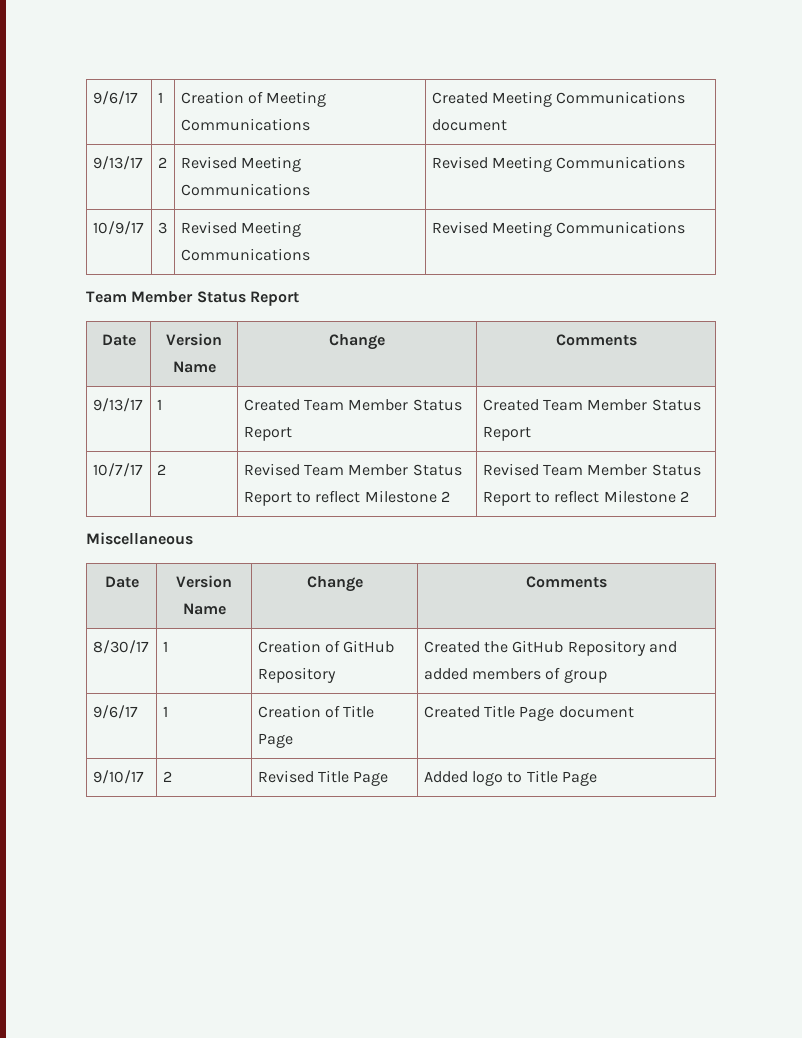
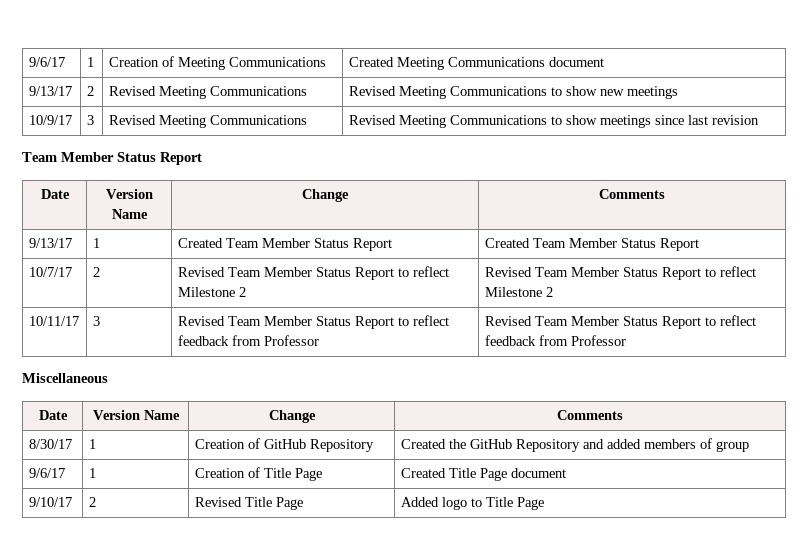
- 9/13/17 | 2 | Revised Meeting Communications | Revised Meeting Communications
+ 9/13/17 | 2 | Revised Meeting Communications | Revised Meeting Communications to show new meetings
- 10/9/17 | 3 | Revised Meeting Communications | Revised Meeting Communications
+ 10/9/17 | 3 | Revised Meeting Communications | Revised Meeting Communications to show meetings since last revision
+ 10/11/17 | 3 | Revised Team Member Status Report to reflect feedback from Professor | Revised Team Member Status Report to reflect feedback from Professor

